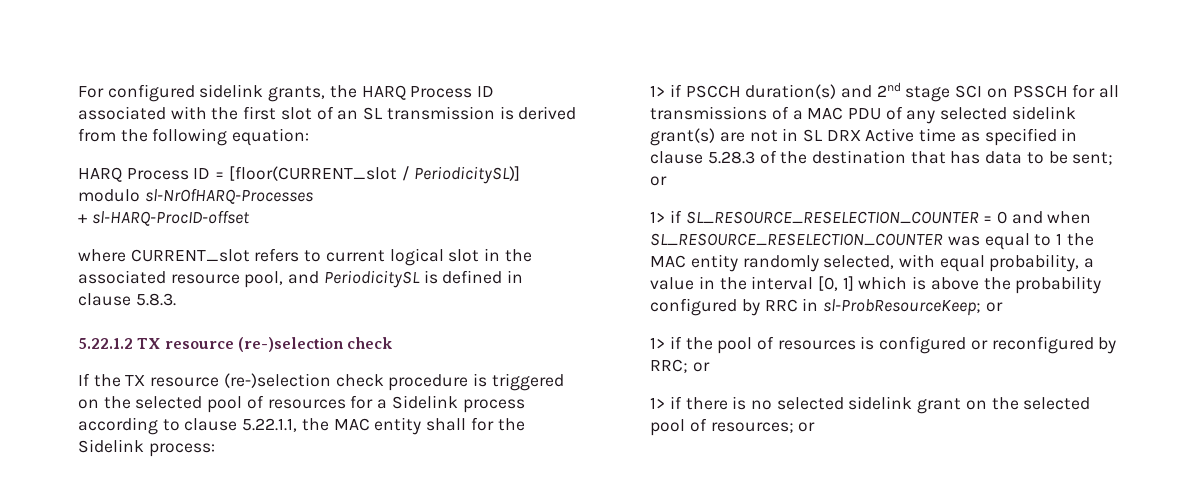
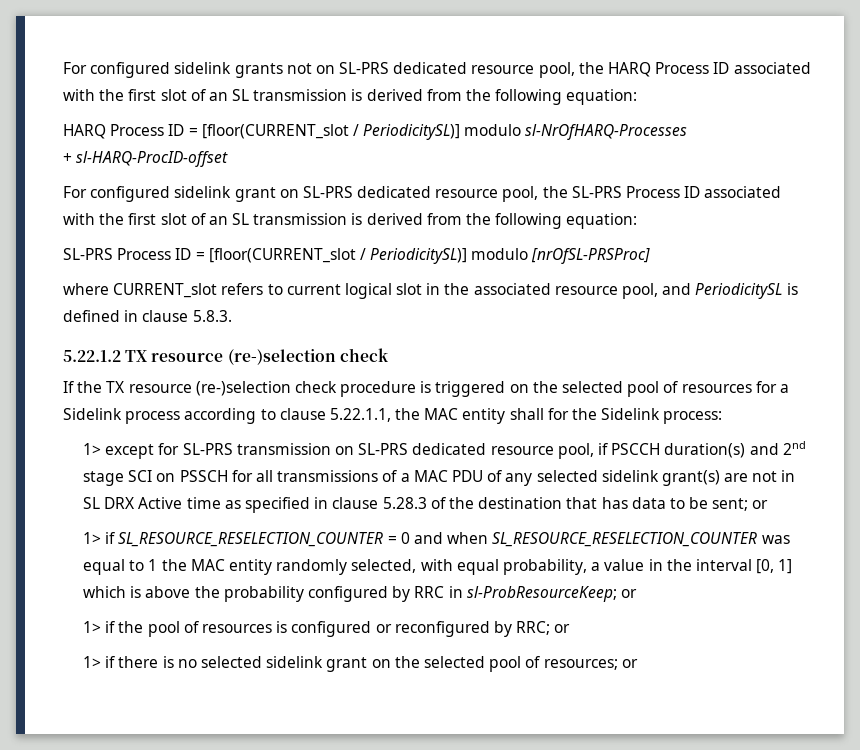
- For configured sidelink grants, the HARQ Process ID associated with the first slot of an SL transmission is derived from the following equation:
+ For configured sidelink grants not on SL-PRS dedicated resource pool, the HARQ Process ID associated with the first slot of an SL transmission is derived from the following equation:
+ For configured sidelink grant on SL-PRS dedicated resource pool, the SL-PRS Process ID associated with the first slot of an SL transmission is derived from the following equation:
+ SL-PRS Process ID = [floor(CURRENT_slot / PeriodicitySL)] modulo [nrOfSL-PRSProc]
- 1> if PSCCH duration(s) and 2nd stage SCI on PSSCH for all transmissions of a MAC PDU of any selected sidelink grant(s) are not in SL DRX Active time as specified in clause 5.28.3 of the destination that has data to be sent; or
+ 1> except for SL-PRS transmission on SL-PRS dedicated resource pool, if PSCCH duration(s) and 2nd stage SCI on PSSCH for all transmissions of a MAC PDU of any selected sidelink grant(s) are not in SL DRX Active time as specified in clause 5.28.3 of the destination that has data to be sent; or

